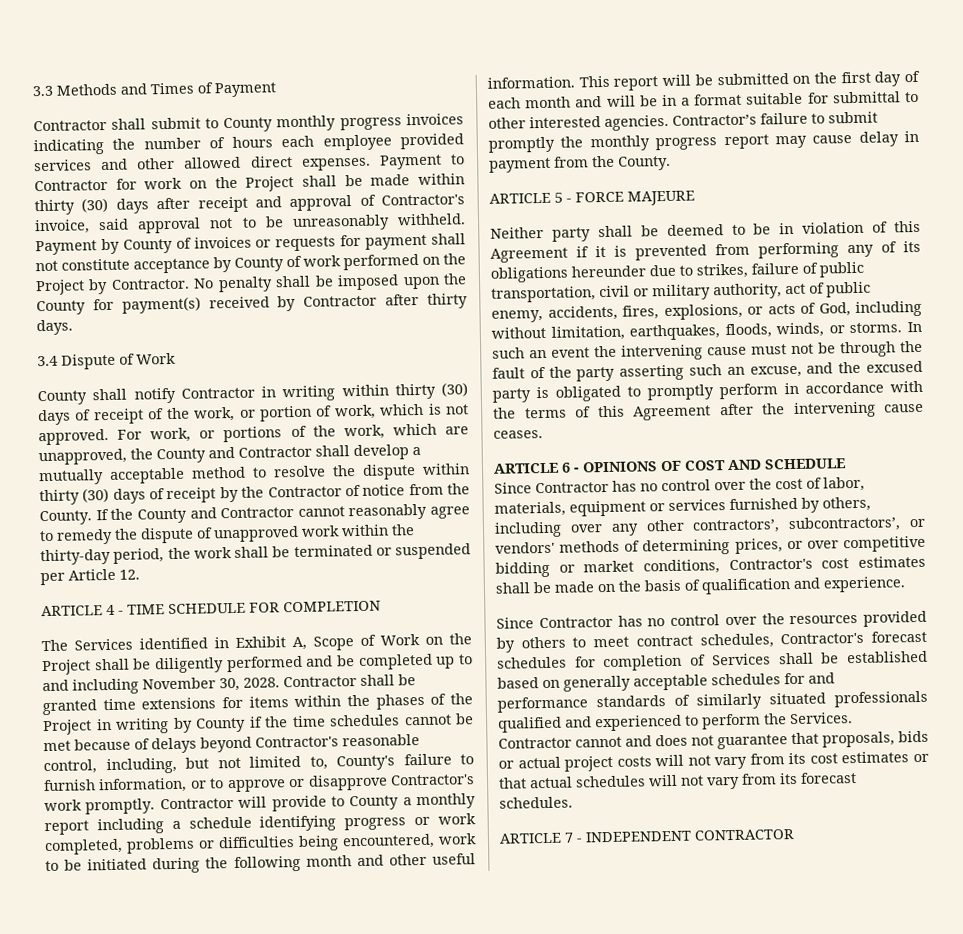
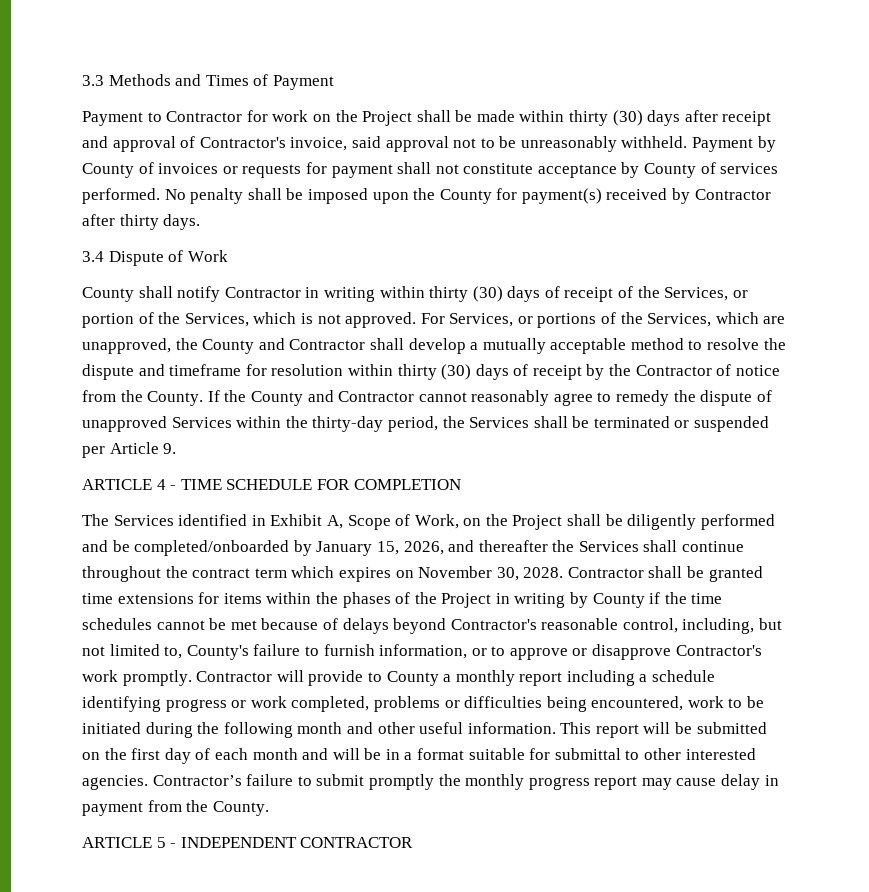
- Contractor shall submit to County monthly progress invoices indicating the number of hours each employee provided services and other allowed direct expenses.
- Payment by County of invoices or requests for payment shall not constitute acceptance by County of work performed on the Project by Contractor.
+ Payment by County of invoices or requests for payment shall not constitute acceptance by County of services performed.
- County shall notify Contractor in writing within thirty (30) days of receipt of the work, or portion of work, which is not approved.
+ County shall notify Contractor in writing within thirty (30) days of receipt of the Services, or portion of the Services, which is not approved.
- For work, or portions of the work, which are unapproved, the County and Contractor shall develop a mutually acceptable method to resolve the dispute within thirty (30) days of receipt by the Contractor of notice from the County.
+ For Services, or portions of the Services, which are unapproved, the County and Contractor shall develop a mutually acceptable method to resolve the dispute and timeframe for resolution within thirty (30) days of receipt by the Contractor of notice from the County.
- If the County and Contractor cannot reasonably agree to remedy the dispute of unapproved work within the thirty-day period, the work shall be terminated or suspended per Article 12.
+ If the County and Contractor cannot reasonably agree to remedy the dispute of unapproved Services within the thirty-day period, the Services shall be terminated or suspended per Article 9.
- The Services identified in Exhibit A, Scope of Work on the Project shall be diligently performed and be completed up to and including November 30, 2028.
+ The Services identified in Exhibit A, Scope of Work, on the Project shall be diligently performed and be completed/onboarded by January 15, 2026, and thereafter the Services shall continue throughout the contract term which expires on November 30, 2028.
- ARTICLE 5 - FORCE MAJEURE
- Neither party shall be deemed to be in violation of this Agreement if it is prevented from performing any of its obligations hereunder due to strikes, failure of public transportation, civil or military authority, act of public enemy, accidents, fires, explosions, or acts of God, including without limitation, earthquakes, floods, winds, or storms. In such an event the intervening cause must not be through the fault of the party asserting such an excuse, and the excused party is obligated to promptly perform in accordance with the terms of this Agreement after the intervening cause ceases.
- ARTICLE 6 - OPINIONS OF COST AND SCHEDULE
- Since Contractor has no control over the cost of labor, materials, equipment or services furnished by others, including over any other contractors’, subcontractors’, or vendors' methods of determining prices, or over competitive bidding or market conditions, Contractor's cost estimates shall be made on the basis of qualification and experience.
- Since Contractor has no control over the resources provided by others to meet contract schedules, Contractor's forecast schedules for completion of Services shall be established based on generally acceptable schedules for and performance standards of similarly situated professionals qualified and experienced to perform the Services. Contractor cannot and does not guarantee that proposals, bids or actual project costs will not vary from its cost estimates or that actual schedules will not vary from its forecast schedules.
- ARTICLE 7 - INDEPENDENT CONTRACTOR
+ ARTICLE 5 - INDEPENDENT CONTRACTOR

